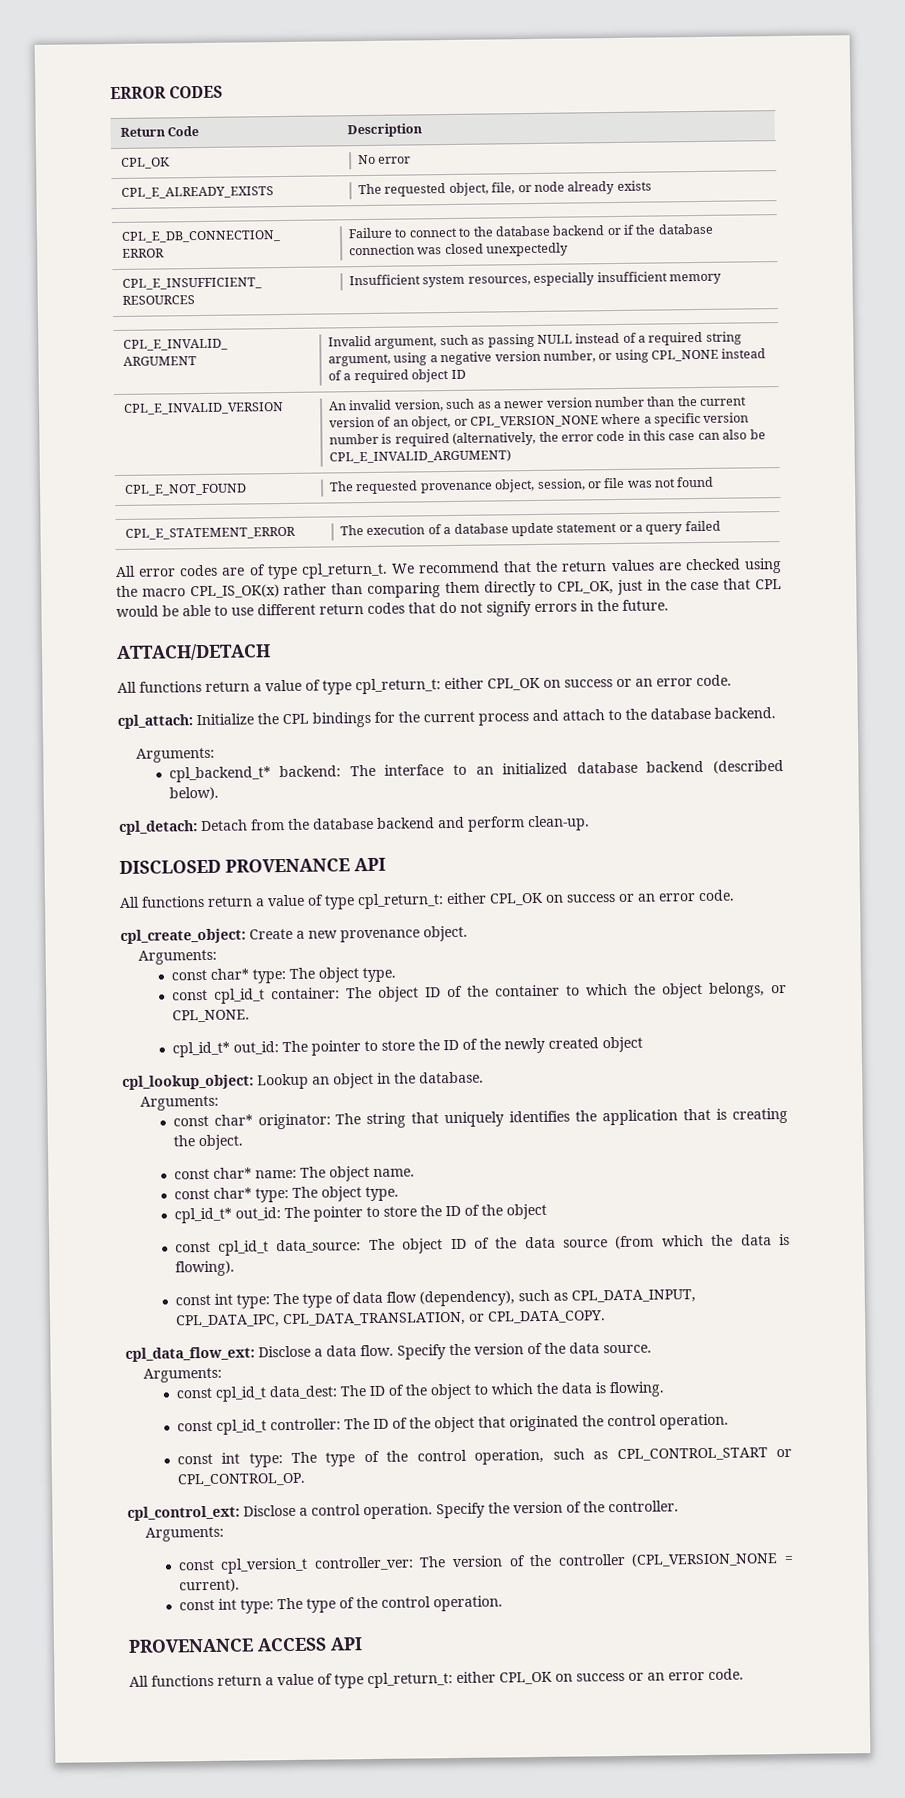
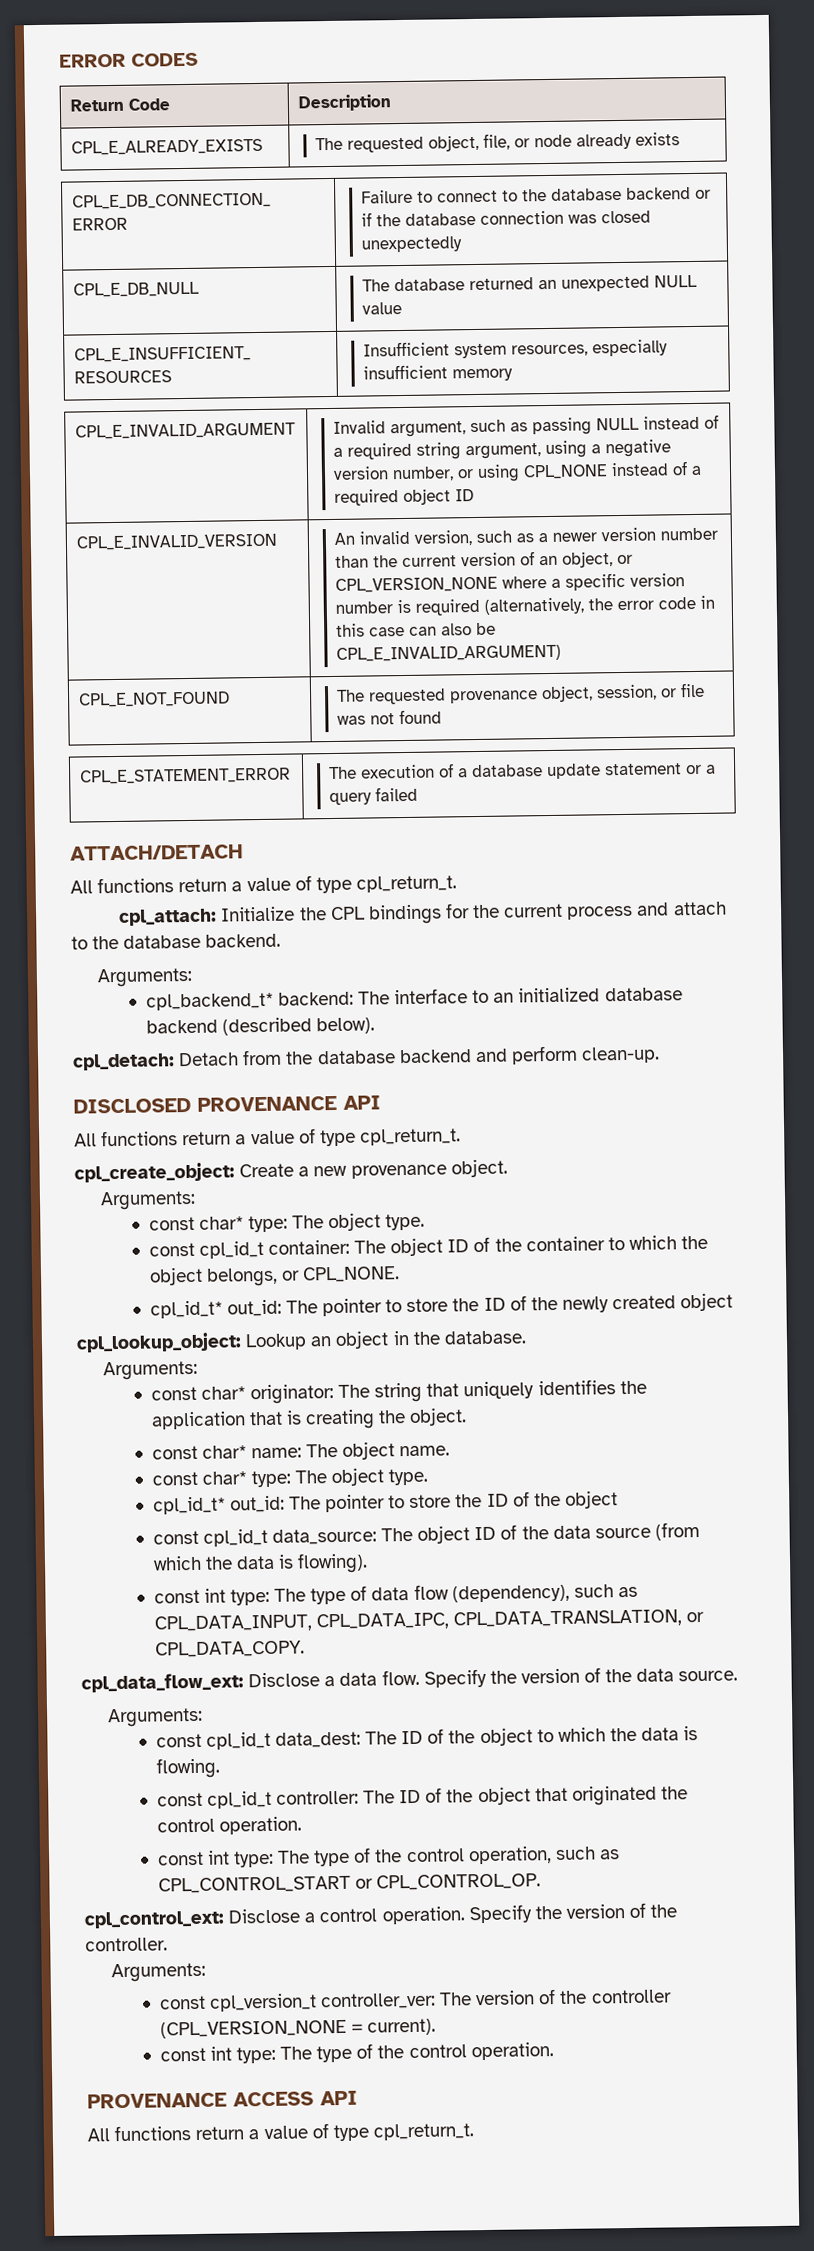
- CPL_OK | No error
+ CPL_E_DB_NULL | The database returned an unexpected NULL value
- All error codes are of type cpl_return_t. We recommend that the return values are checked using the macro CPL_IS_OK(x) rather than comparing them directly to CPL_OK, just in the case that CPL would be able to use different return codes that do not signify errors in the future.
  ATTACH/DETACH
- All functions return a value of type cpl_return_t: either CPL_OK on success or an error code.
+ All functions return a value of type cpl_return_t.
  DISCLOSED PROVENANCE API
- All functions return a value of type cpl_return_t: either CPL_OK on success or an error code.
+ All functions return a value of type cpl_return_t.
  PROVENANCE ACCESS API
- All functions return a value of type cpl_return_t: either CPL_OK on success or an error code.
+ All functions return a value of type cpl_return_t.

